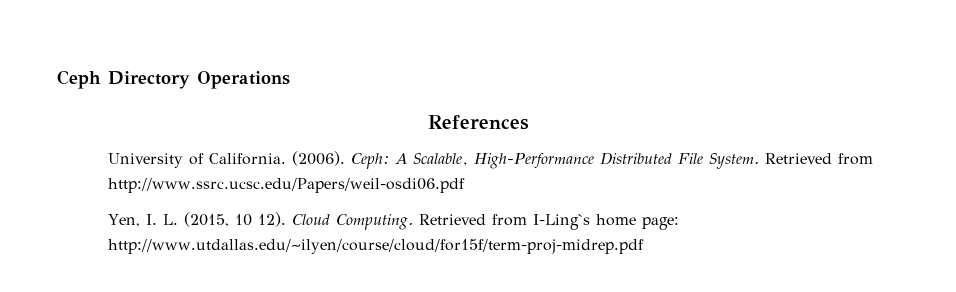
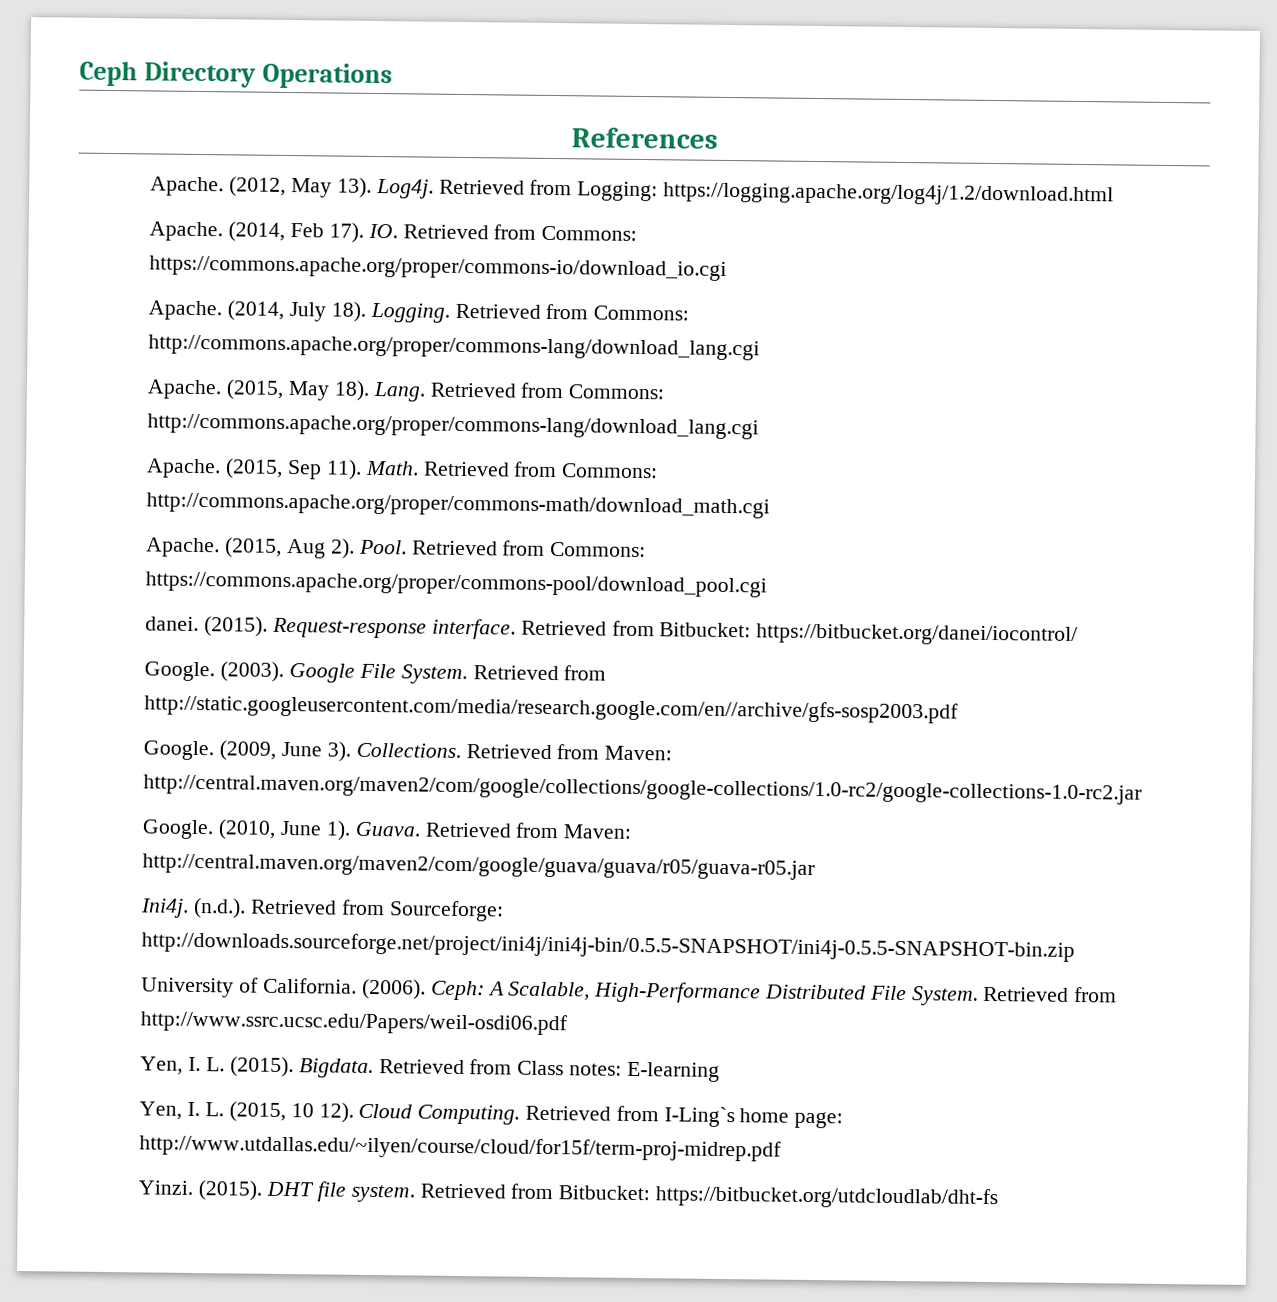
+ Apache. (2012, May 13). Log4j. Retrieved from Logging: https://logging.apache.org/log4j/1.2/download.html
+ Apache. (2014, Feb 17). IO. Retrieved from Commons: https://commons.apache.org/proper/commons-io/download_io.cgi
+ Apache. (2014, July 18). Logging. Retrieved from Commons: http://commons.apache.org/proper/commons-lang/download_lang.cgi
+ Apache. (2015, May 18). Lang. Retrieved from Commons: http://commons.apache.org/proper/commons-lang/download_lang.cgi
+ Apache. (2015, Sep 11). Math. Retrieved from Commons: http://commons.apache.org/proper/commons-math/download_math.cgi
+ Apache. (2015, Aug 2). Pool. Retrieved from Commons: https://commons.apache.org/proper/commons-pool/download_pool.cgi
+ danei. (2015). Request-response interface. Retrieved from Bitbucket: https://bitbucket.org/danei/iocontrol/
+ Google. (2003). Google File System. Retrieved from http://static.googleusercontent.com/media/research.google.com/en//archive/gfs-sosp2003.pdf
+ Google. (2009, June 3). Collections. Retrieved from Maven: http://central.maven.org/maven2/com/google/collections/google-collections/1.0-rc2/google-collections-1.0-rc2.jar
+ Google. (2010, June 1). Guava. Retrieved from Maven: http://central.maven.org/maven2/com/google/guava/guava/r05/guava-r05.jar
+ Ini4j. (n.d.). Retrieved from Sourceforge: http://downloads.sourceforge.net/project/ini4j/ini4j-bin/0.5.5-SNAPSHOT/ini4j-0.5.5-SNAPSHOT-bin.zip
+ Yen, I. L. (2015). Bigdata. Retrieved from Class notes: E-learning
+ Yinzi. (2015). DHT file system. Retrieved from Bitbucket: https://bitbucket.org/utdcloudlab/dht-fs

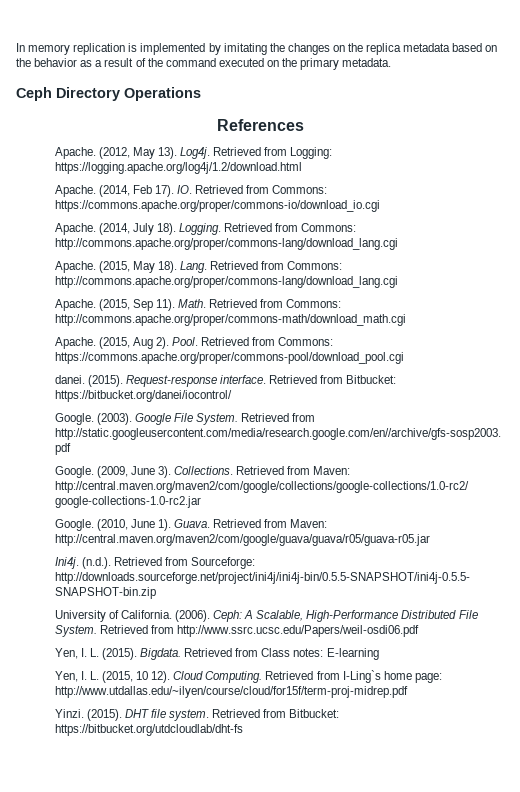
+ In memory replication is implemented by imitating the changes on the replica metadata based on the behavior as a result of the command executed on the primary metadata.

